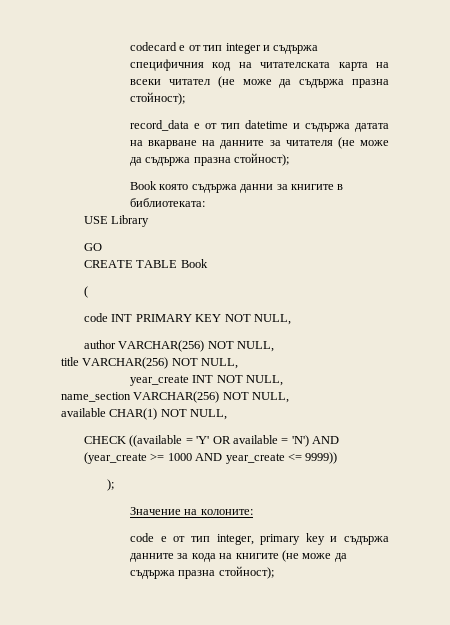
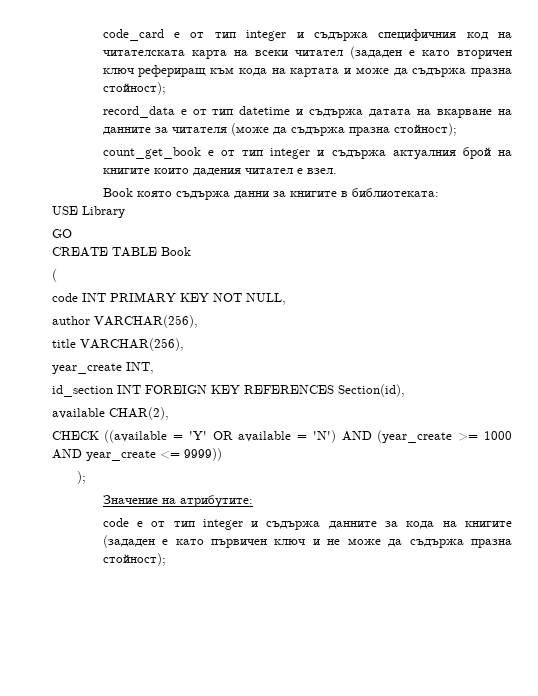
- codecard е от тип integer и съдържа специфичния код на читателската карта на всеки читател (не може да съдържа празна стойност);
+ code_card е от тип integer и съдържа специфичния код на читателската карта на всеки читател (зададен е като вторичен ключ рефериращ към кода на картата и може да съдържа празна стойност);
- record_data е от тип datetime и съдържа датата на вкарване на данните за читателя (не може да съдържа празна стойност);
+ record_data е от тип datetime и съдържа датата на вкарване на данните за читателя (може да съдържа празна стойност);
+ count_get_book е от тип integer и съдържа актуалния брой на книгите които дадения читател е взел.
- author VARCHAR(256) NOT NULL,
- title VARCHAR(256) NOT NULL,
- year_create INT NOT NULL,
- name_section VARCHAR(256) NOT NULL,
- available CHAR(1) NOT NULL,
+ author VARCHAR(256),
+ title VARCHAR(256),
+ year_create INT,
+ id_section INT FOREIGN KEY REFERENCES Section(id),
+ available CHAR(2),
- Значение на колоните:
+ Значение на атрибутите:
- code е от тип integer, primary key и съдържа данните за кода на книгите (не може да съдържа празна стойност);
+ code е от тип integer и съдържа данните за кода на книгите (зададен е като първичен ключ и не може да съдържа празна стойност);

